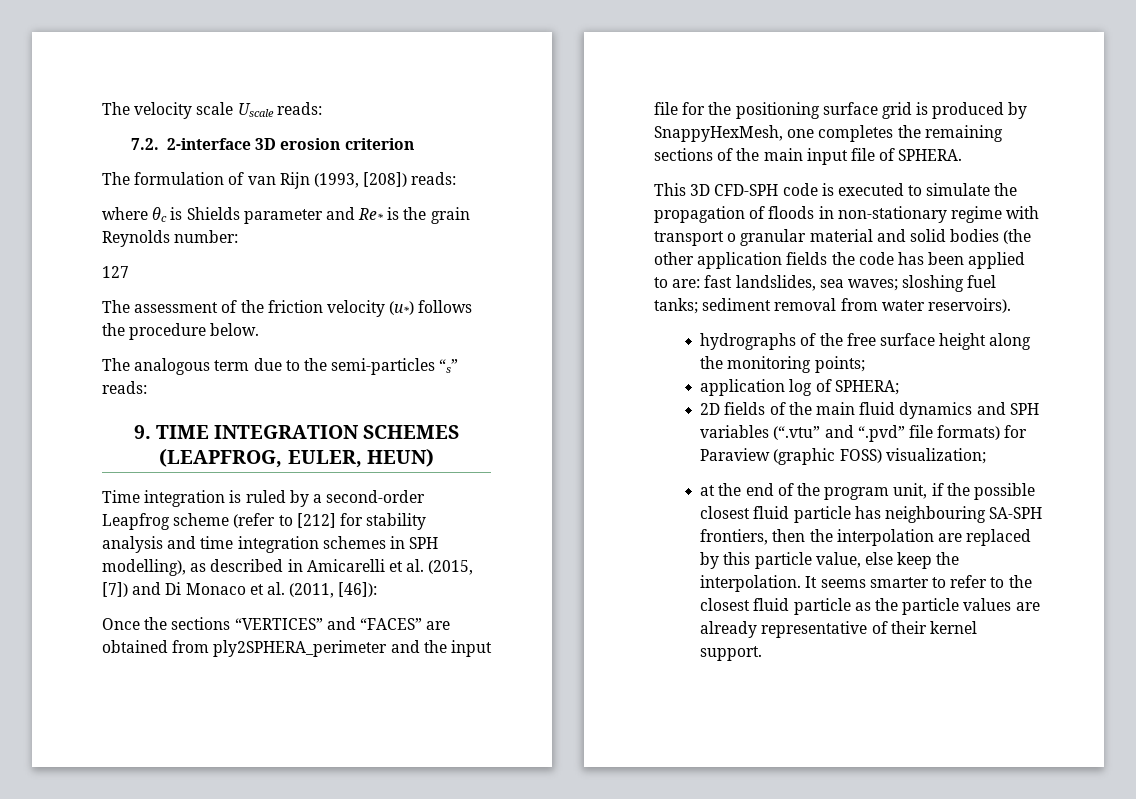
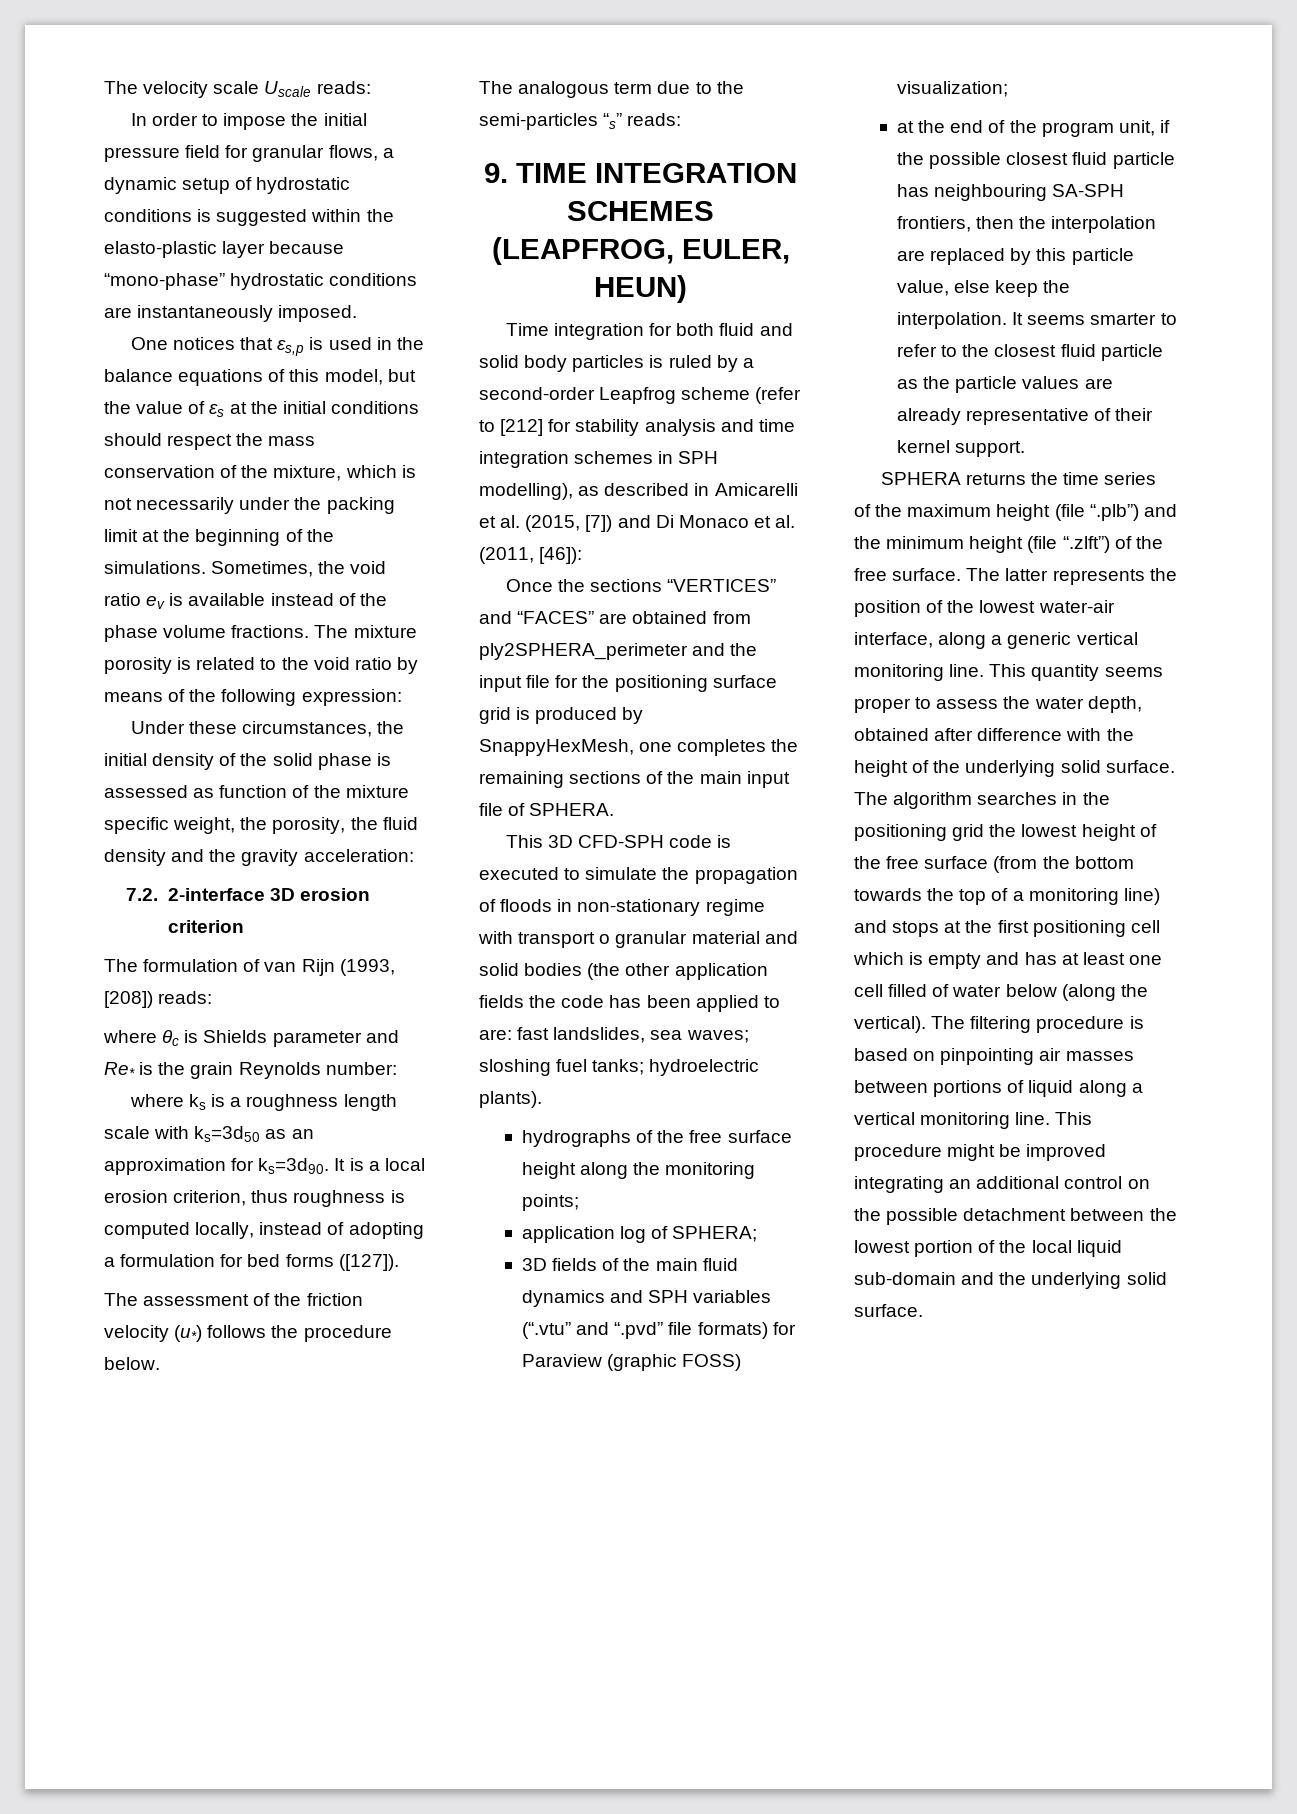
+ In order to impose the initial pressure field for granular flows, a dynamic setup of hydrostatic conditions is suggested within the elasto-plastic layer because “mono-phase” hydrostatic conditions are instantaneously imposed.
+ One notices that εs,p is used in the balance equations of this model, but the value of εs at the initial conditions should respect the mass conservation of the mixture, which is not necessarily under the packing limit at the beginning of the simulations. Sometimes, the void ratio ev is available instead of the phase volume fractions. The mixture porosity is related to the void ratio by means of the following expression:
+ Under these circumstances, the initial density of the solid phase is assessed as function of the mixture specific weight, the porosity, the fluid density and the gravity acceleration:
- 127
+ where ks is a roughness length scale with ks=3d50 as an approximation for ks=3d90. It is a local erosion criterion, thus roughness is computed locally, instead of adopting a formulation for bed forms ([127]).
- Time integration is ruled by a second-order Leapfrog scheme (refer to [212] for stability analysis and time integration schemes in SPH modelling), as described in Amicarelli et al. (2015, [7]) and Di Monaco et al. (2011, [46]):
+ Time integration for both fluid and solid body particles is ruled by a second-order Leapfrog scheme (refer to [212] for stability analysis and time integration schemes in SPH modelling), as described in Amicarelli et al. (2015, [7]) and Di Monaco et al. (2011, [46]):
- This 3D CFD-SPH code is executed to simulate the propagation of floods in non-stationary regime with transport o granular material and solid bodies (the other application fields the code has been applied to are: fast landslides, sea waves; sloshing fuel tanks; sediment removal from water reservoirs).
+ This 3D CFD-SPH code is executed to simulate the propagation of floods in non-stationary regime with transport o granular material and solid bodies (the other application fields the code has been applied to are: fast landslides, sea waves; sloshing fuel tanks; hydroelectric plants).
- 2D fields of the main fluid dynamics and SPH variables (“.vtu” and “.pvd” file formats) for Paraview (graphic FOSS) visualization;
+ 3D fields of the main fluid dynamics and SPH variables (“.vtu” and “.pvd” file formats) for Paraview (graphic FOSS) visualization;
+ SPHERA returns the time series of the maximum height (file “.plb”) and the minimum height (file “.zlft”) of the free surface. The latter represents the position of the lowest water-air interface, along a generic vertical monitoring line. This quantity seems proper to assess the water depth, obtained after difference with the height of the underlying solid surface. The algorithm searches in the positioning grid the lowest height of the free surface (from the bottom towards the top of a monitoring line) and stops at the first positioning cell which is empty and has at least one cell filled of water below (along the vertical). The filtering procedure is based on pinpointing air masses between portions of liquid along a vertical monitoring line. This procedure might be improved integrating an additional control on the possible detachment between the lowest portion of the local liquid sub-domain and the underlying solid surface.

